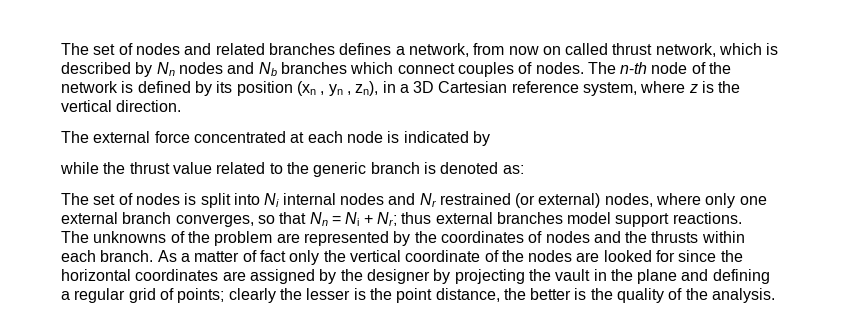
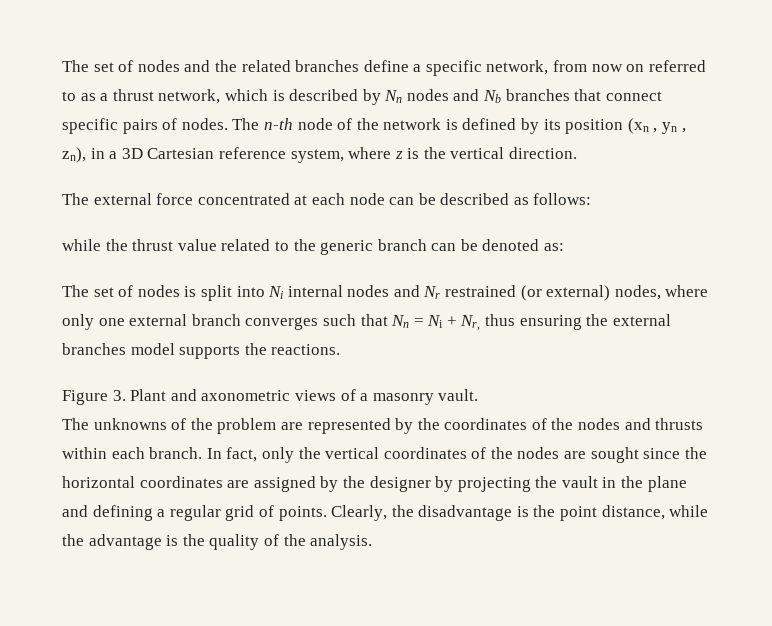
- The set of nodes and related branches defines a network, from now on called thrust network, which is described by Nn nodes and Nb branches which connect couples of nodes.
+ The set of nodes and the related branches define a specific network, from now on referred to as a thrust network, which is described by Nn nodes and Nb branches that connect specific pairs of nodes.
- The external force concentrated at each node is indicated by
+ The external force concentrated at each node can be described as follows:
- while the thrust value related to the generic branch is denoted as:
+ while the thrust value related to the generic branch can be denoted as:
- The set of nodes is split into Ni internal nodes and Nr restrained (or external) nodes, where only one external branch converges, so that Nn = Ni + Nr; thus external branches model support reactions.
+ The set of nodes is split into Ni internal nodes and Nr restrained (or external) nodes, where only one external branch converges such that Nn = Ni + Nr, thus ensuring the external branches model supports the reactions.
+ Figure 3. Plant and axonometric views of a masonry vault.
- The unknowns of the problem are represented by the coordinates of nodes and the thrusts within each branch.
+ The unknowns of the problem are represented by the coordinates of the nodes and thrusts within each branch.
- As a matter of fact only the vertical coordinate of the nodes are looked for since the horizontal coordinates are assigned by the designer by projecting the vault in the plane and defining a regular grid of points; clearly the lesser is the point distance, the better is the quality of the analysis.
+ In fact, only the vertical coordinates of the nodes are sought since the horizontal coordinates are assigned by the designer by projecting the vault in the plane and defining a regular grid of points. Clearly, the disadvantage is the point distance, while the advantage is the quality of the analysis.

